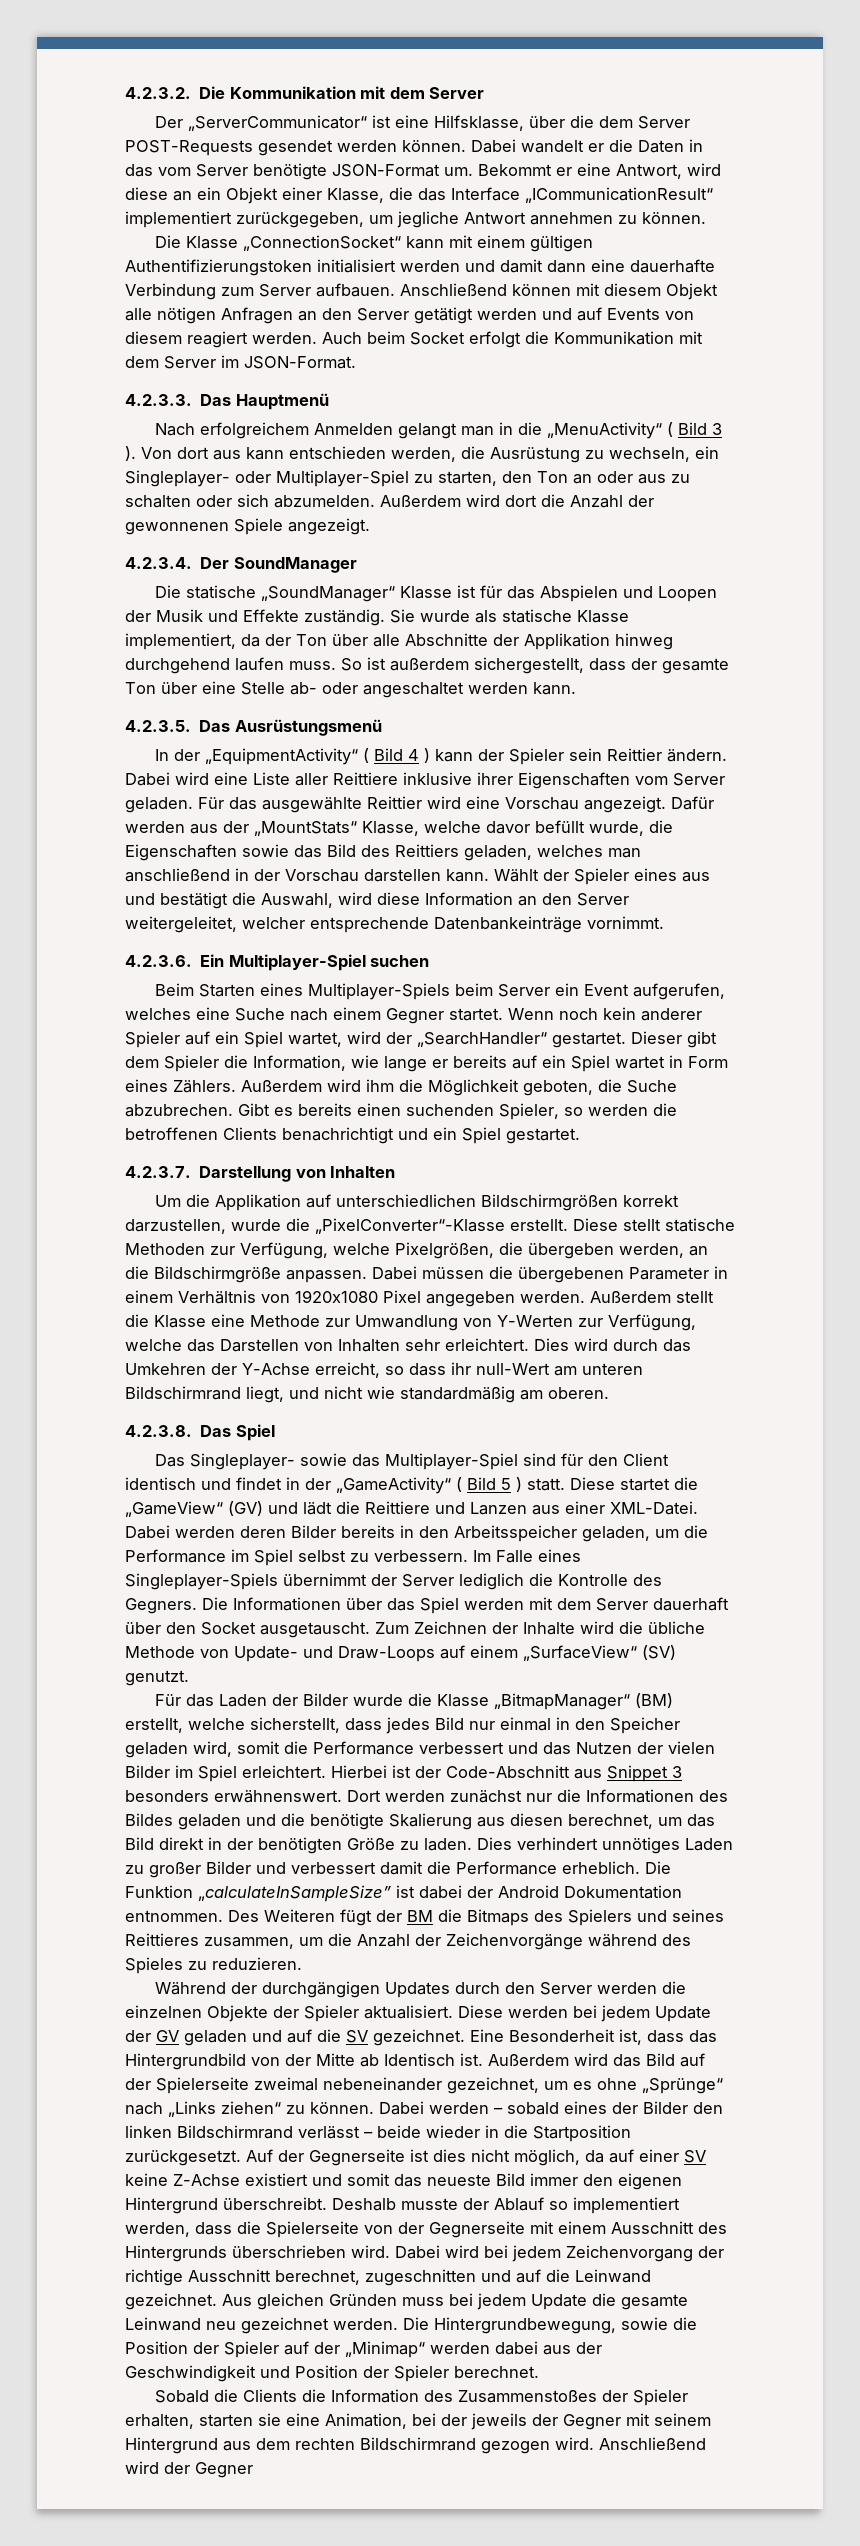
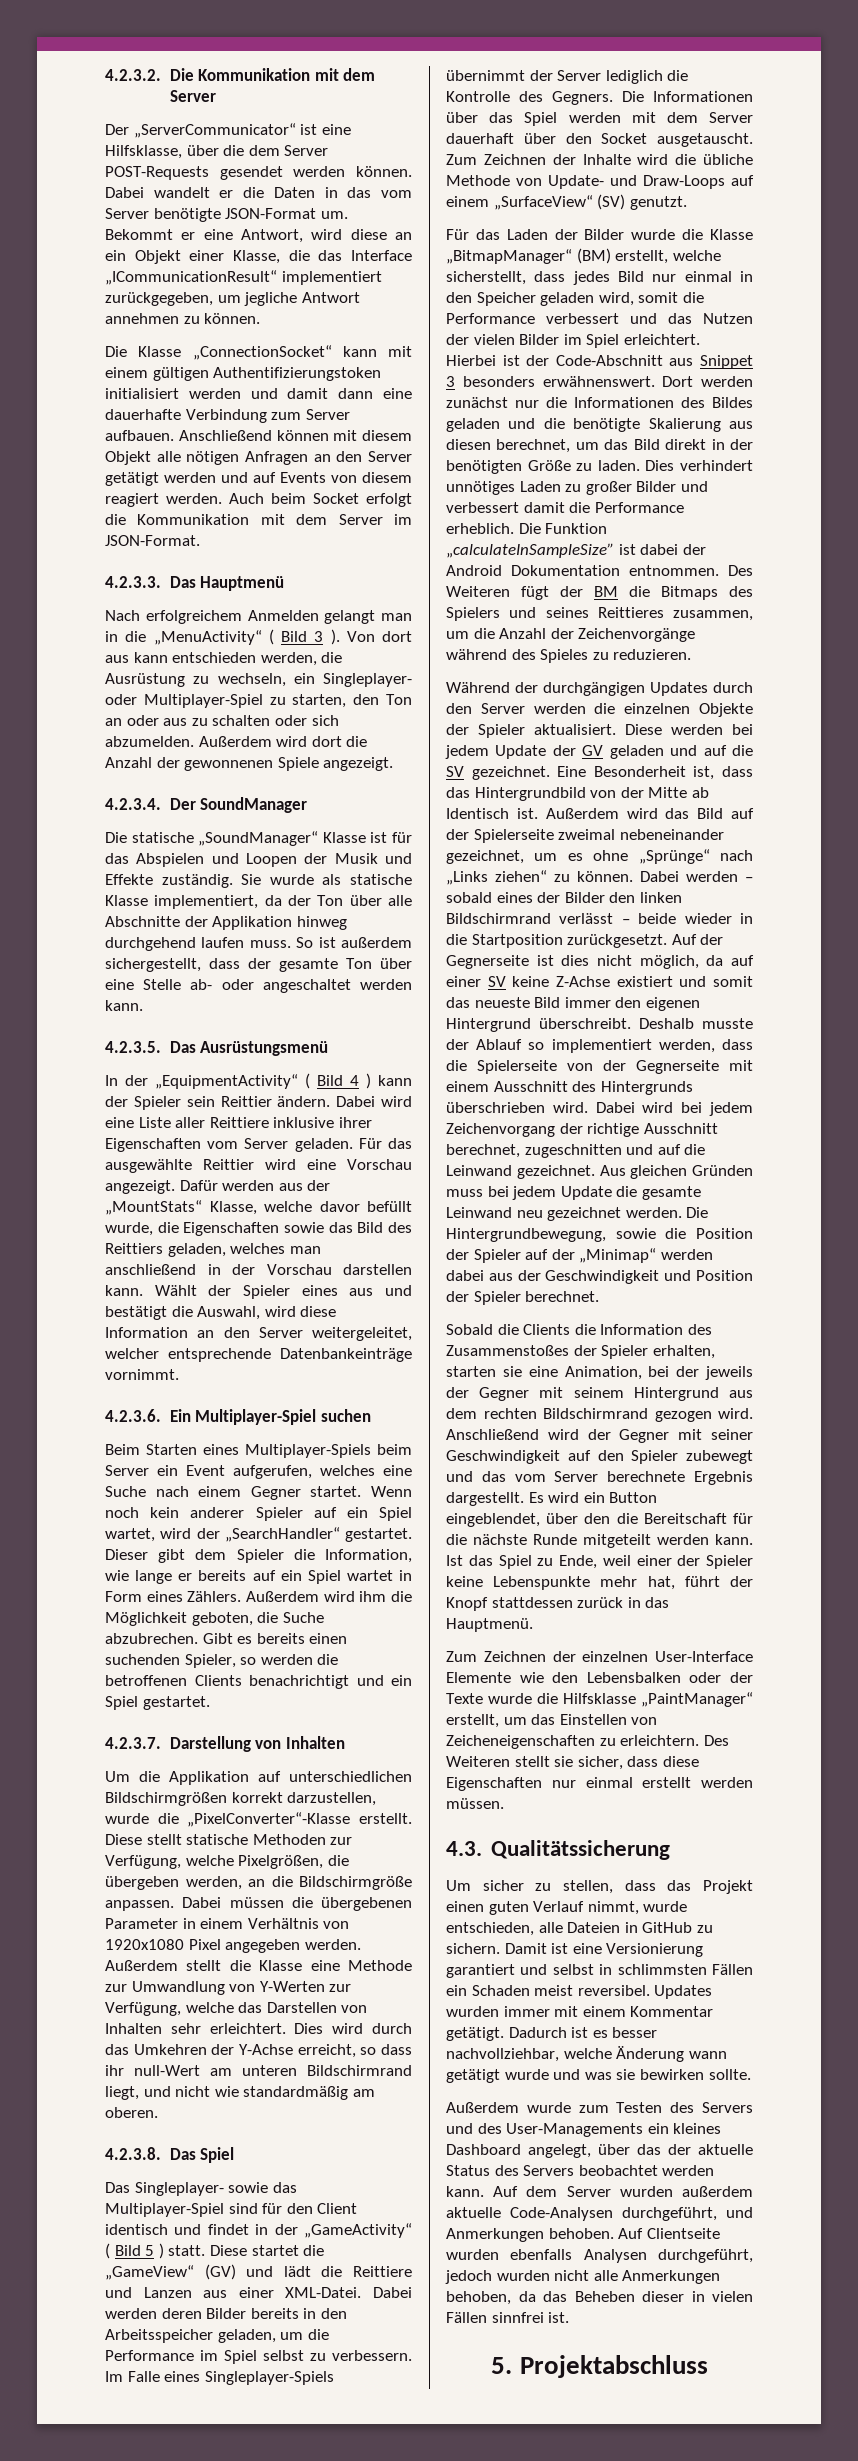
- Anschließend wird der Gegner
+ Anschließend wird der Gegner mit seiner Geschwindigkeit auf den Spieler zubewegt und das vom Server berechnete Ergebnis dargestellt. Es wird ein Button eingeblendet, über den die Bereitschaft für die nächste Runde mitgeteilt werden kann. Ist das Spiel zu Ende, weil einer der Spieler keine Lebenspunkte mehr hat, führt der Knopf stattdessen zurück in das Hauptmenü.
+ Zum Zeichnen der einzelnen User-Interface Elemente wie den Lebensbalken oder der Texte wurde die Hilfsklasse „PaintManager“ erstellt, um das Einstellen von Zeicheneigenschaften zu erleichtern. Des Weiteren stellt sie sicher, dass diese Eigenschaften nur einmal erstellt werden müssen.
+ 4.3. Qualitätssicherung
+ Um sicher zu stellen, dass das Projekt einen guten Verlauf nimmt, wurde entschieden, alle Dateien in GitHub zu sichern. Damit ist eine Versionierung garantiert und selbst in schlimmsten Fällen ein Schaden meist reversibel. Updates wurden immer mit einem Kommentar getätigt. Dadurch ist es besser nachvollziehbar, welche Änderung wann getätigt wurde und was sie bewirken sollte.
+ Außerdem wurde zum Testen des Servers und des User-Managements ein kleines Dashboard angelegt, über das der aktuelle Status des Servers beobachtet werden kann. Auf dem Server wurden außerdem aktuelle Code-Analysen durchgeführt, und Anmerkungen behoben. Auf Clientseite wurden ebenfalls Analysen durchgeführt, jedoch wurden nicht alle Anmerkungen behoben, da das Beheben dieser in vielen Fällen sinnfrei ist.
+ 5. Projektabschluss

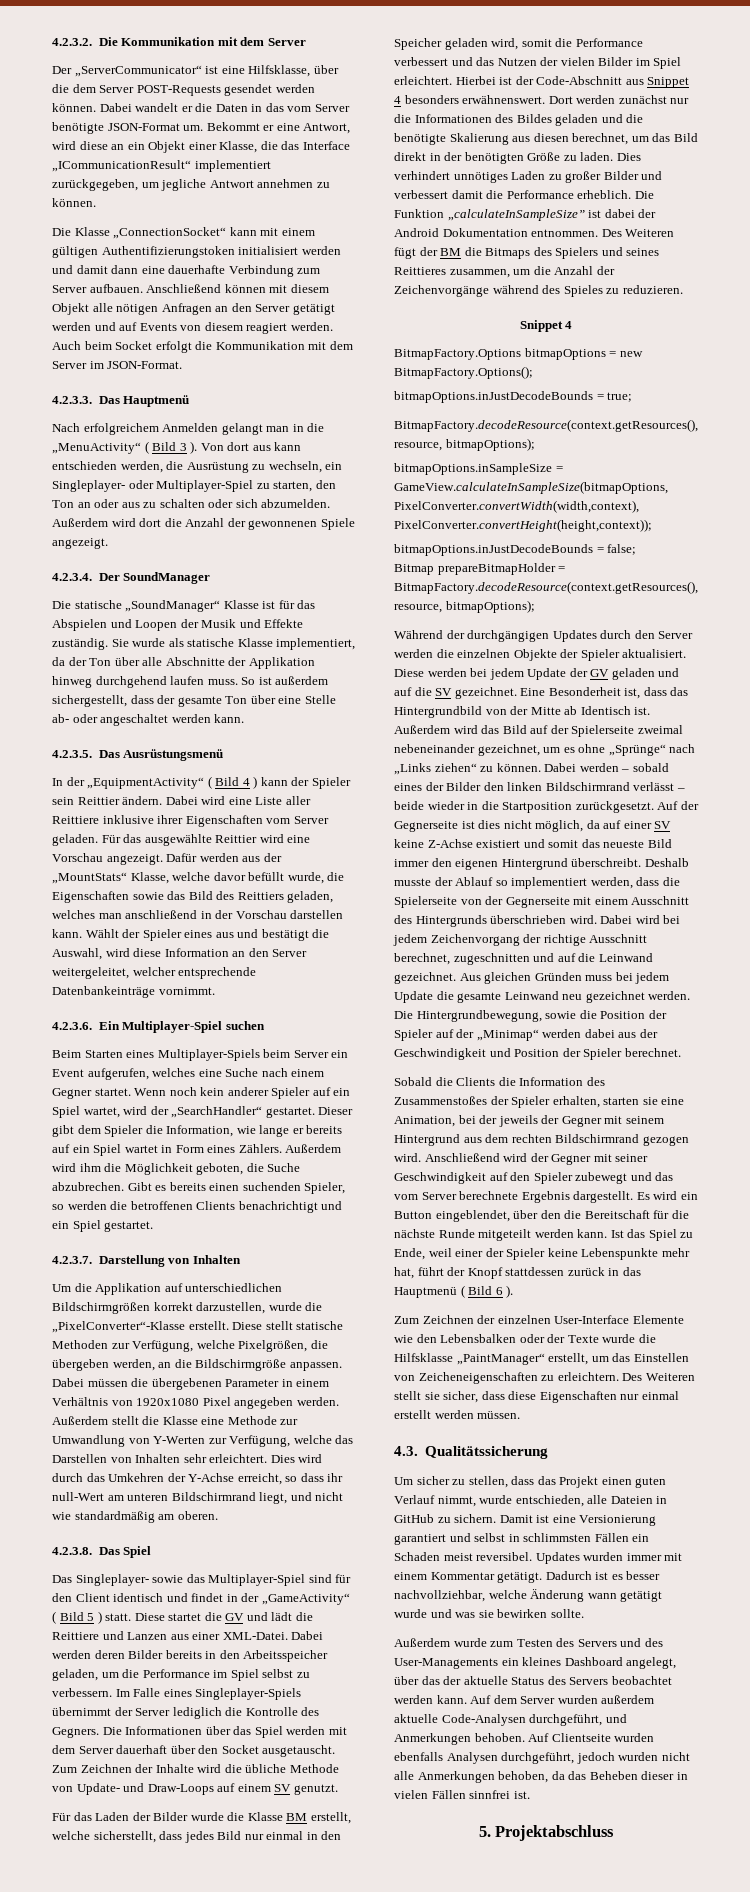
- Diese startet die „GameView“ (GV) und lädt die Reittiere und Lanzen aus einer XML-Datei.
+ Diese startet die GV und lädt die Reittiere und Lanzen aus einer XML-Datei.
- Zum Zeichnen der Inhalte wird die übliche Methode von Update- und Draw-Loops auf einem „SurfaceView“ (SV) genutzt.
+ Zum Zeichnen der Inhalte wird die übliche Methode von Update- und Draw-Loops auf einem SV genutzt.
- Für das Laden der Bilder wurde die Klasse „BitmapManager“ (BM) erstellt, welche sicherstellt, dass jedes Bild nur einmal in den Speicher geladen wird, somit die Performance verbessert und das Nutzen der vielen Bilder im Spiel erleichtert.
+ Für das Laden der Bilder wurde die Klasse BM erstellt, welche sicherstellt, dass jedes Bild nur einmal in den Speicher geladen wird, somit die Performance verbessert und das Nutzen der vielen Bilder im Spiel erleichtert.
- Hierbei ist der Code-Abschnitt aus Snippet 3 besonders erwähnenswert.
+ Hierbei ist der Code-Abschnitt aus Snippet 4 besonders erwähnenswert.
  Des Weiteren fügt der BM die Bitmaps des Spielers und seines Reittieres zusammen, um die Anzahl der Zeichenvorgänge während des Spieles zu reduzieren.
+ Snippet 4
+ BitmapFactory.Options bitmapOptions = new BitmapFactory.Options();
+ bitmapOptions.inJustDecodeBounds = true;
+ BitmapFactory.decodeResource(context.getResources(), resource, bitmapOptions);
+ bitmapOptions.inSampleSize = GameView.calculateInSampleSize(bitmapOptions, PixelConverter.convertWidth(width,context), PixelConverter.convertHeight(height,context));
+ bitmapOptions.inJustDecodeBounds = false;
+ Bitmap prepareBitmapHolder = BitmapFactory.decodeResource(context.getResources(), resource, bitmapOptions);
- Ist das Spiel zu Ende, weil einer der Spieler keine Lebenspunkte mehr hat, führt der Knopf stattdessen zurück in das Hauptmenü.
+ Ist das Spiel zu Ende, weil einer der Spieler keine Lebenspunkte mehr hat, führt der Knopf stattdessen zurück in das Hauptmenü ( Bild 6 ).

